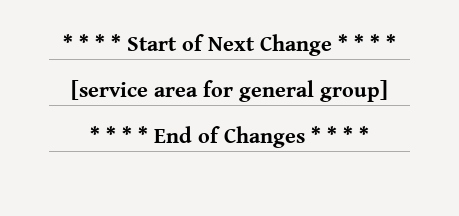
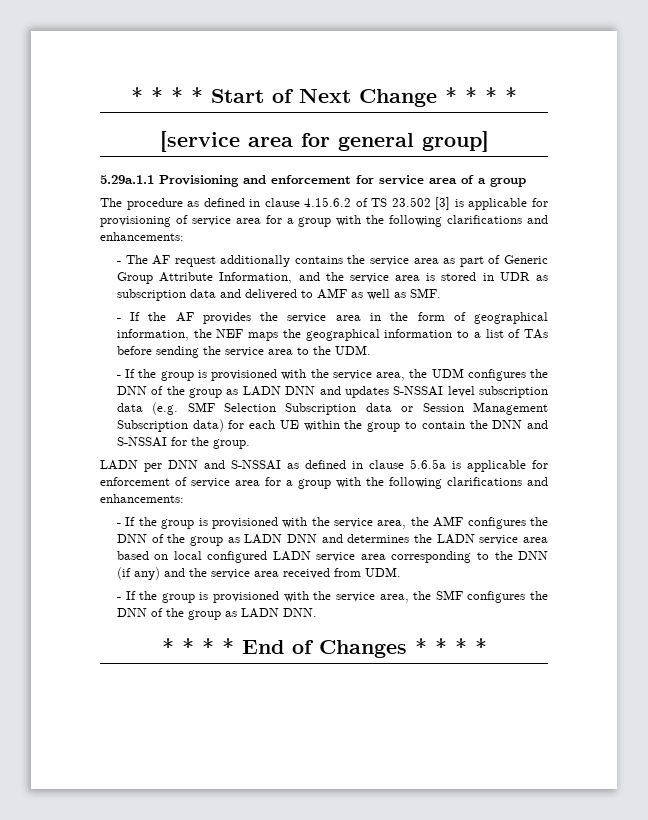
+ 5.29a.1.1 Provisioning and enforcement for service area of a group
+ The procedure as defined in clause 4.15.6.2 of TS 23.502 [3] is applicable for provisioning of service area for a group with the following clarifications and enhancements:
+ - The AF request additionally contains the service area as part of Generic Group Attribute Information, and the service area is stored in UDR as subscription data and delivered to AMF as well as SMF.
+ - If the AF provides the service area in the form of geographical information, the NEF maps the geographical information to a list of TAs before sending the service area to the UDM.
+ - If the group is provisioned with the service area, the UDM configures the DNN of the group as LADN DNN and updates S-NSSAI level subscription data (e.g. SMF Selection Subscription data or Session Management Subscription data) for each UE within the group to contain the DNN and S-NSSAI for the group.
+ LADN per DNN and S-NSSAI as defined in clause 5.6.5a is applicable for enforcement of service area for a group with the following clarifications and enhancements:
+ - If the group is provisioned with the service area, the AMF configures the DNN of the group as LADN DNN and determines the LADN service area based on local configured LADN service area corresponding to the DNN (if any) and the service area received from UDM.
+ - If the group is provisioned with the service area, the SMF configures the DNN of the group as LADN DNN.

